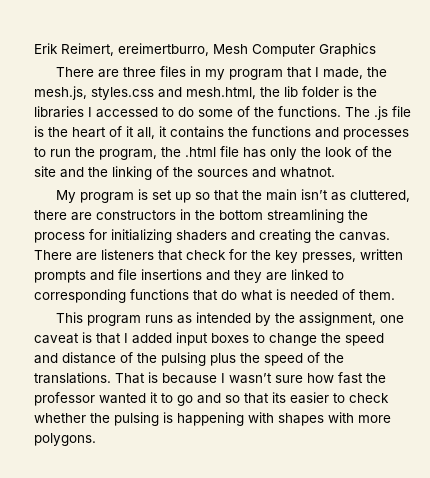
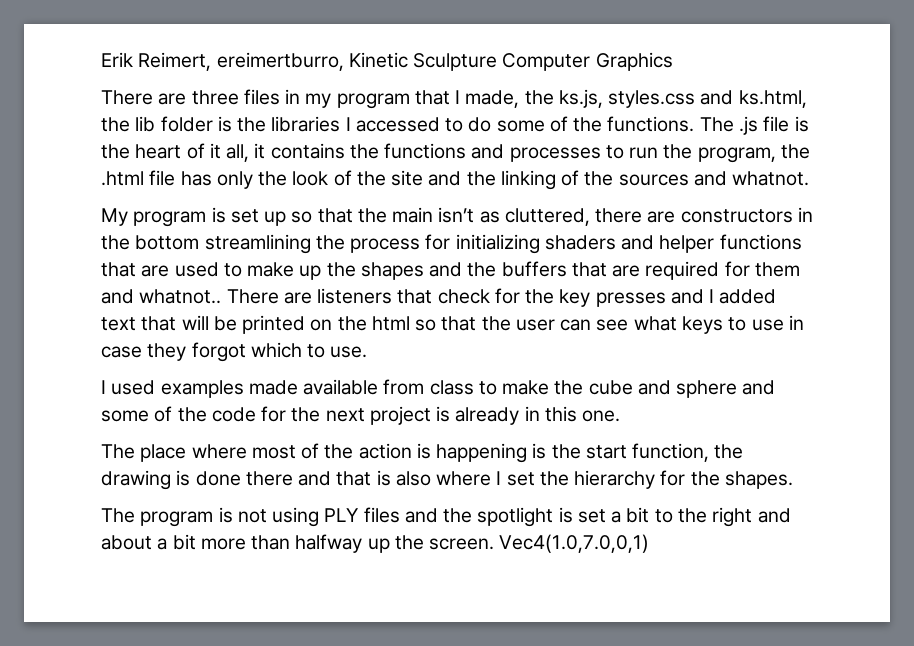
- Erik Reimert, ereimertburro, Mesh Computer Graphics
+ Erik Reimert, ereimertburro, Kinetic Sculpture Computer Graphics
- There are three files in my program that I made, the mesh.js, styles.css and mesh.html, the lib folder is the libraries I accessed to do some of the functions.
+ There are three files in my program that I made, the ks.js, styles.css and ks.html, the lib folder is the libraries I accessed to do some of the functions.
- My program is set up so that the main isn’t as cluttered, there are constructors in the bottom streamlining the process for initializing shaders and creating the canvas.
+ My program is set up so that the main isn’t as cluttered, there are constructors in the bottom streamlining the process for initializing shaders and helper functions that are used to make up the shapes and the buffers that are required for them and whatnot..
- There are listeners that check for the key presses, written prompts and file insertions and they are linked to corresponding functions that do what is needed of them.
- This program runs as intended by the assignment, one caveat is that I added input boxes to change the speed and distance of the pulsing plus the speed of the translations. That is because I wasn’t sure how fast the professor wanted it to go and so that its easier to check whether the pulsing is happening with shapes with more polygons.
+ There are listeners that check for the key presses and I added text that will be printed on the html so that the user can see what keys to use in case they forgot which to use.
+ I used examples made available from class to make the cube and sphere and some of the code for the next project is already in this one.
+ The place where most of the action is happening is the start function, the drawing is done there and that is also where I set the hierarchy for the shapes.
+ The program is not using PLY files and the spotlight is set a bit to the right and about a bit more than halfway up the screen. Vec4(1.0,7.0,0,1)

